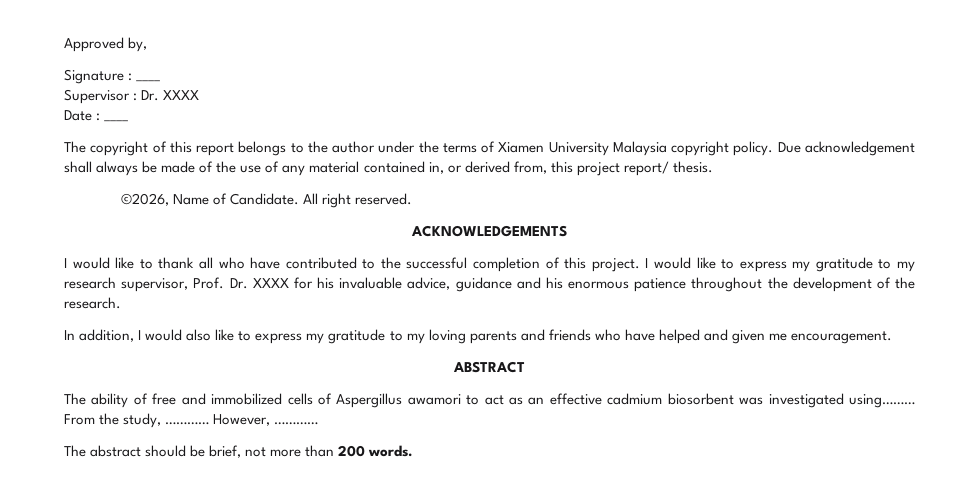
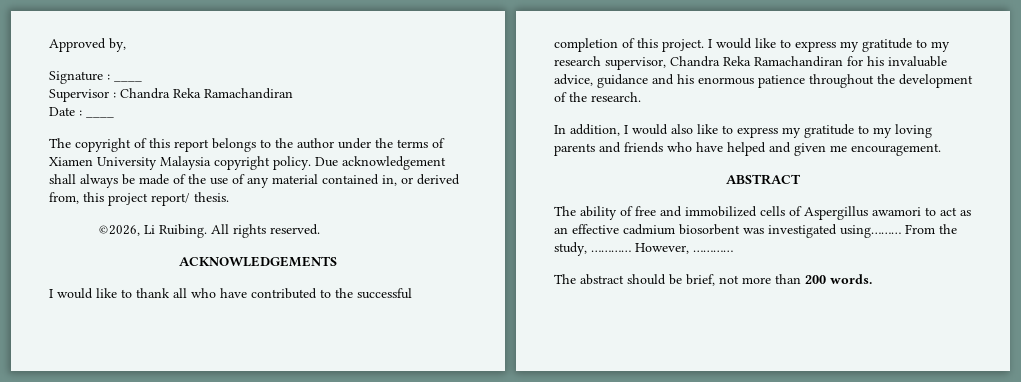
- Supervisor : Dr. XXXX
+ Supervisor : Chandra Reka Ramachandiran
- ©2026, Name of Candidate. All right reserved.
+ ©2026, Li Ruibing. All rights reserved.
- I would like to express my gratitude to my research supervisor, Prof. Dr. XXXX for his invaluable advice, guidance and his enormous patience throughout the development of the research.
+ I would like to express my gratitude to my research supervisor, Chandra Reka Ramachandiran for his invaluable advice, guidance and his enormous patience throughout the development of the research.

